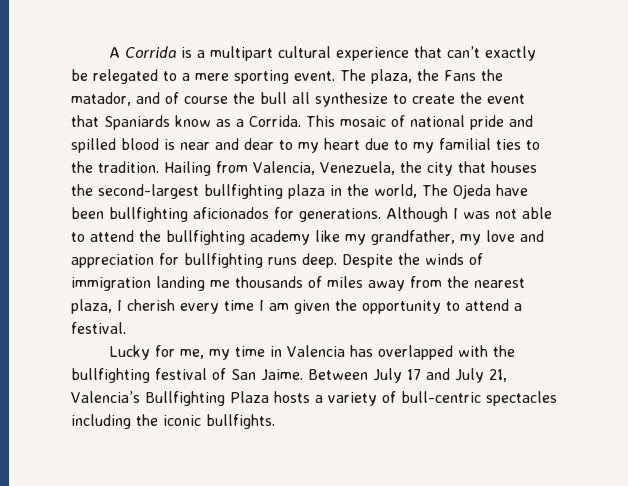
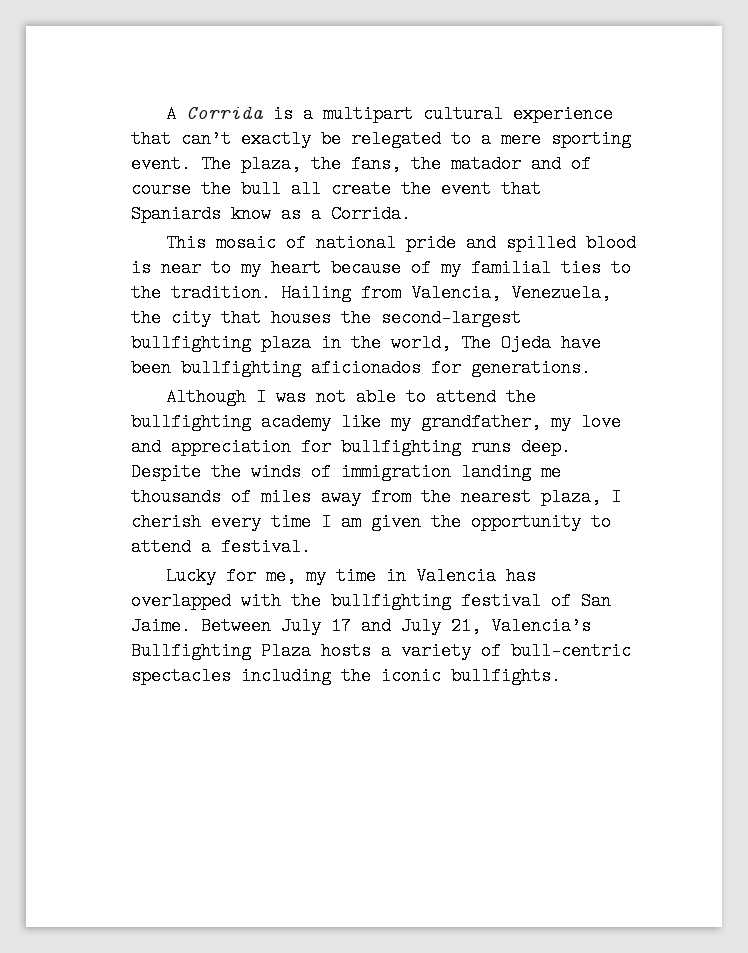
- The plaza, the Fans the matador, and of course the bull all synthesize to create the event that Spaniards know as a Corrida. This mosaic of national pride and spilled blood is near and dear to my heart due to my familial ties to the tradition.
+ The plaza, the fans, the matador and of course the bull all create the event that Spaniards know as a Corrida.
+ This mosaic of national pride and spilled blood is near to my heart because of my familial ties to the tradition.
- Hailing from Valencia, Venezuela, the city that houses the second-largest bullfighting plaza in the world, The Ojeda have been bullfighting aficionados for generations. Although I was not able to attend the bullfighting academy like my grandfather, my love and appreciation for bullfighting runs deep.
+ Hailing from Valencia, Venezuela, the city that houses the second-largest bullfighting plaza in the world, The Ojeda have been bullfighting aficionados for generations.
+ Although I was not able to attend the bullfighting academy like my grandfather, my love and appreciation for bullfighting runs deep.

